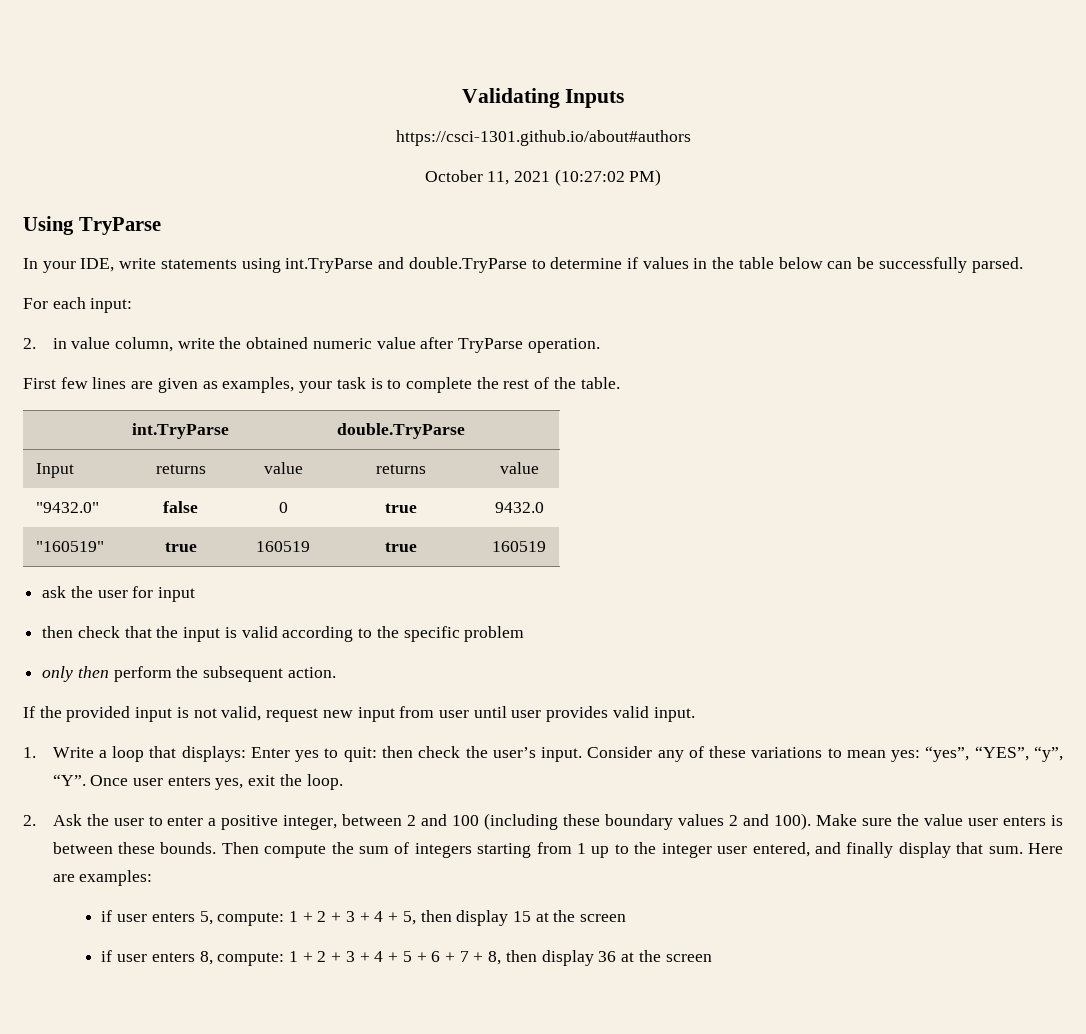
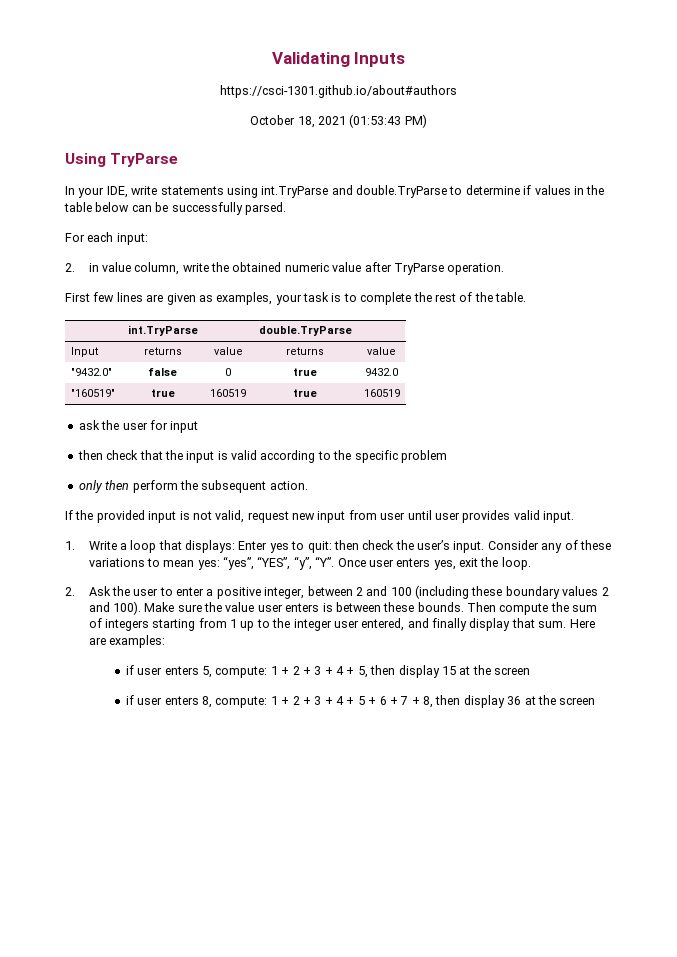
- October 11, 2021 (10:27:02 PM)
+ October 18, 2021 (01:53:43 PM)

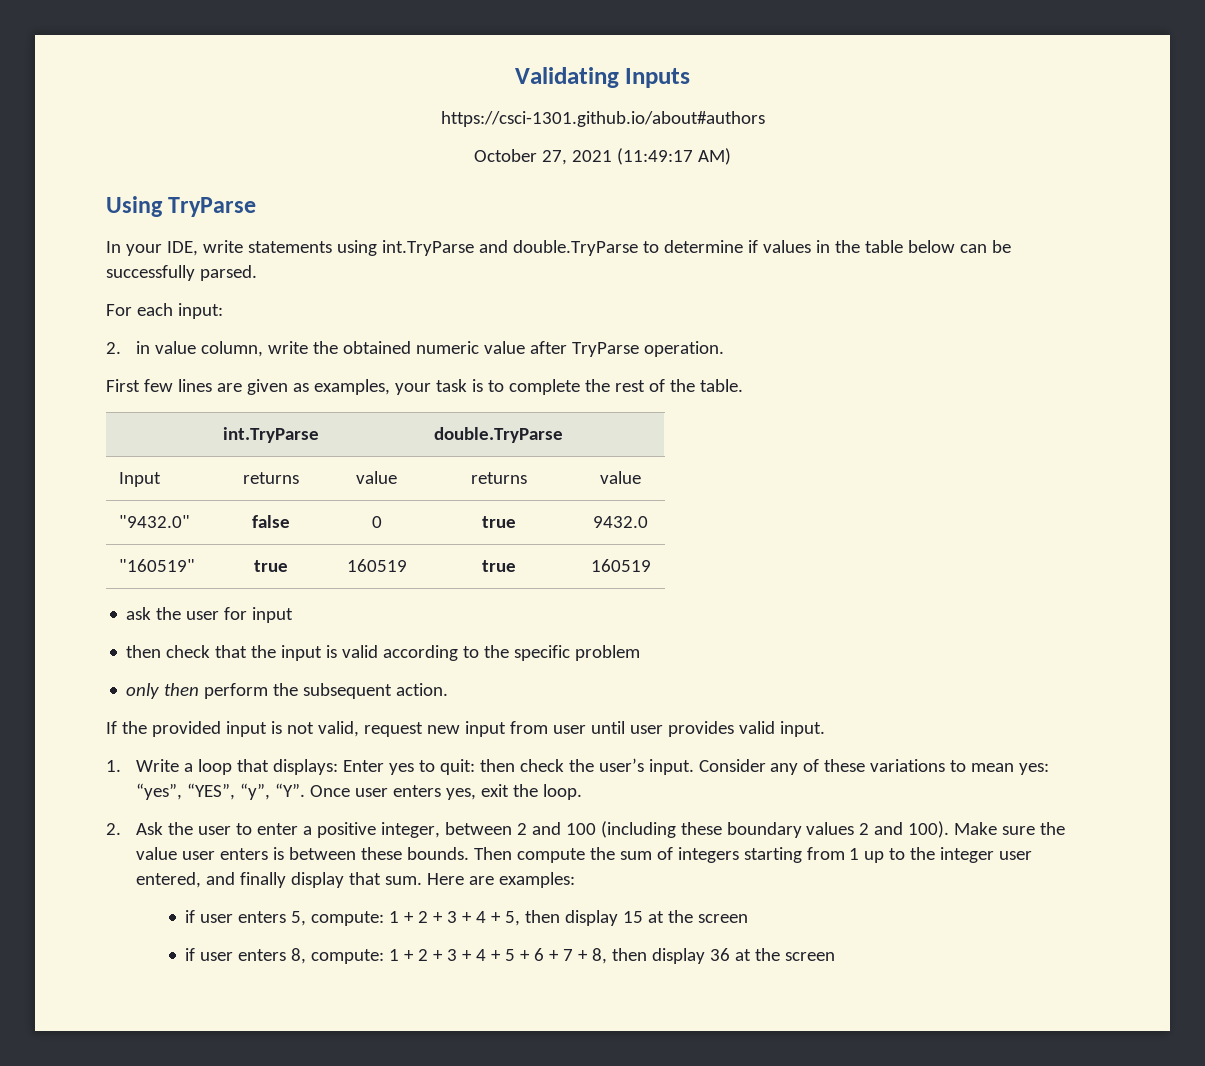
- October 18, 2021 (01:53:43 PM)
+ October 27, 2021 (11:49:17 AM)

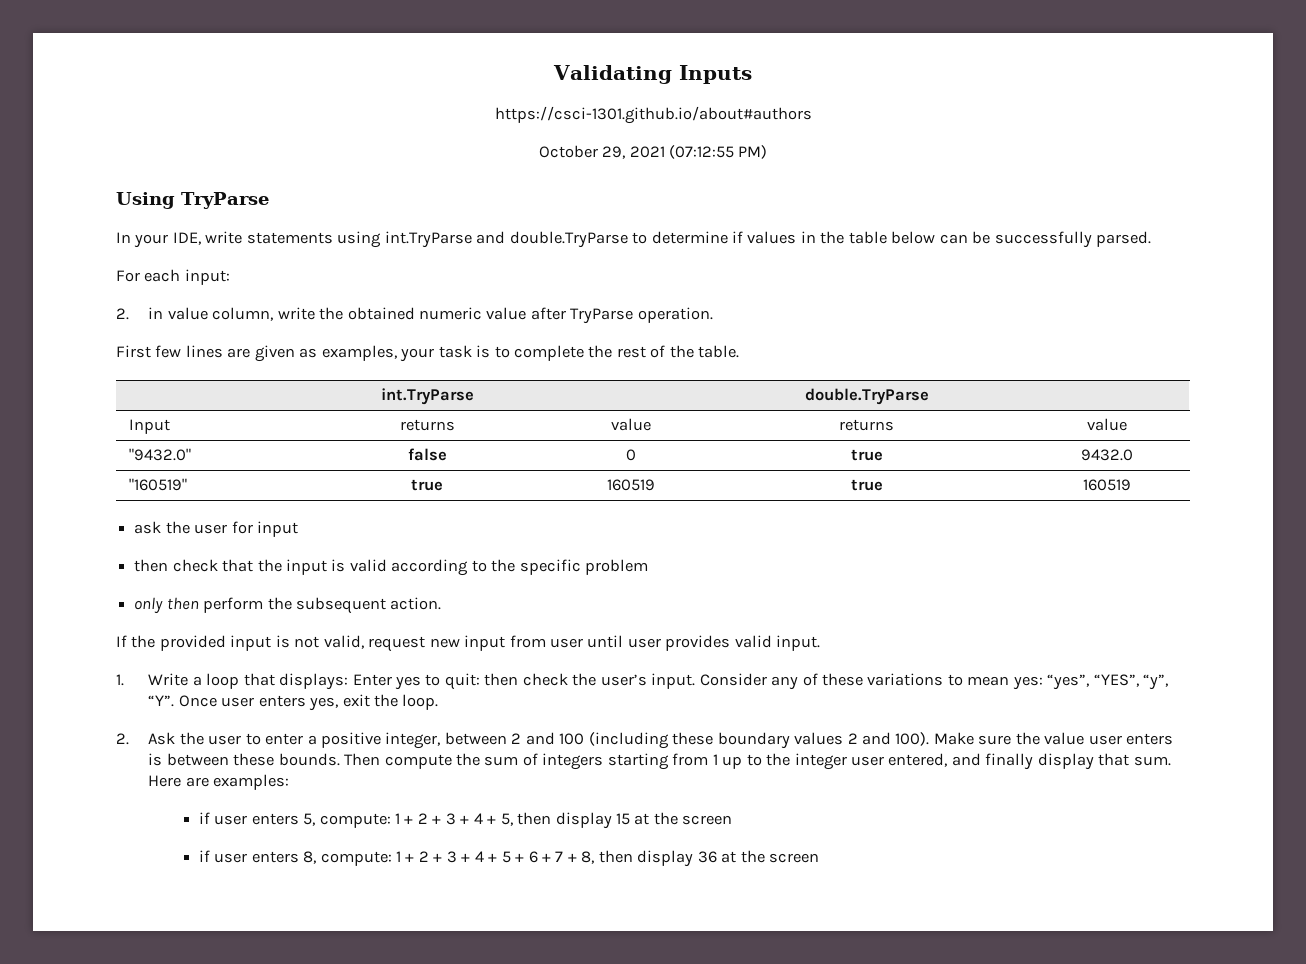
- October 27, 2021 (11:49:17 AM)
+ October 29, 2021 (07:12:55 PM)

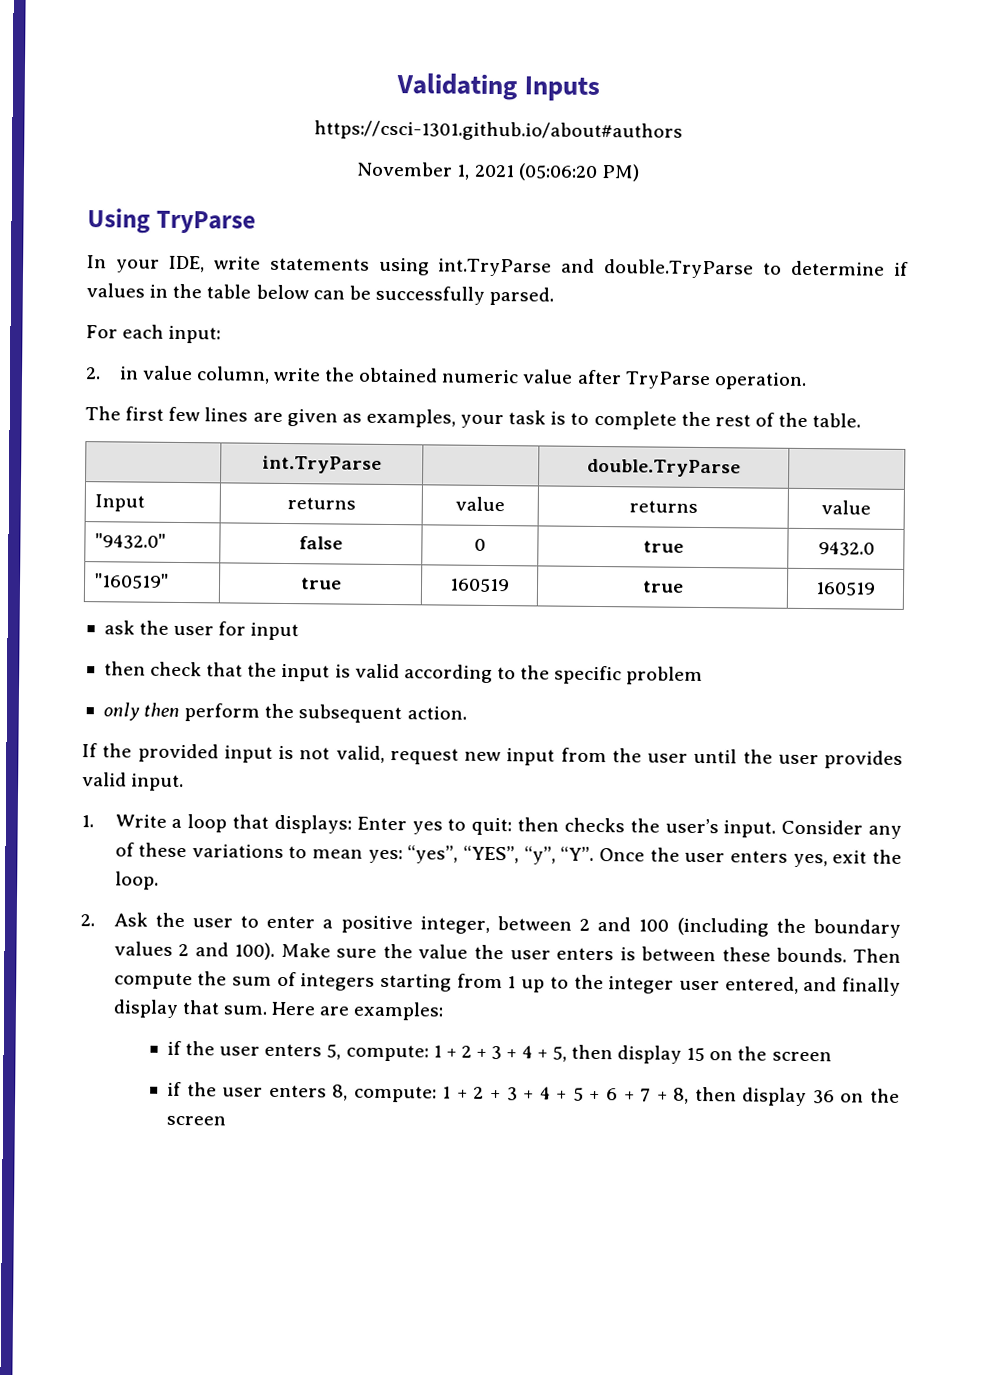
- October 29, 2021 (07:12:55 PM)
+ November 1, 2021 (05:06:20 PM)
- First few lines are given as examples, your task is to complete the rest of the table.
+ The first few lines are given as examples, your task is to complete the rest of the table.
- If the provided input is not valid, request new input from user until user provides valid input.
+ If the provided input is not valid, request new input from the user until the user provides valid input.
- 1. Write a loop that displays: Enter yes to quit: then check the user’s input.
+ 1. Write a loop that displays: Enter yes to quit: then checks the user’s input.
- Consider any of these variations to mean yes: “yes”, “YES”, “y”, “Y”. Once user enters yes, exit the loop.
+ Consider any of these variations to mean yes: “yes”, “YES”, “y”, “Y”. Once the user enters yes, exit the loop.
- 2. Ask the user to enter a positive integer, between 2 and 100 (including these boundary values 2 and 100).
+ 2. Ask the user to enter a positive integer, between 2 and 100 (including the boundary values 2 and 100).
- Make sure the value user enters is between these bounds.
+ Make sure the value the user enters is between these bounds.
- if user enters 5, compute: 1 + 2 + 3 + 4 + 5, then display 15 at the screen
+ if the user enters 5, compute: 1 + 2 + 3 + 4 + 5, then display 15 on the screen
- if user enters 8, compute: 1 + 2 + 3 + 4 + 5 + 6 + 7 + 8, then display 36 at the screen
+ if the user enters 8, compute: 1 + 2 + 3 + 4 + 5 + 6 + 7 + 8, then display 36 on the screen

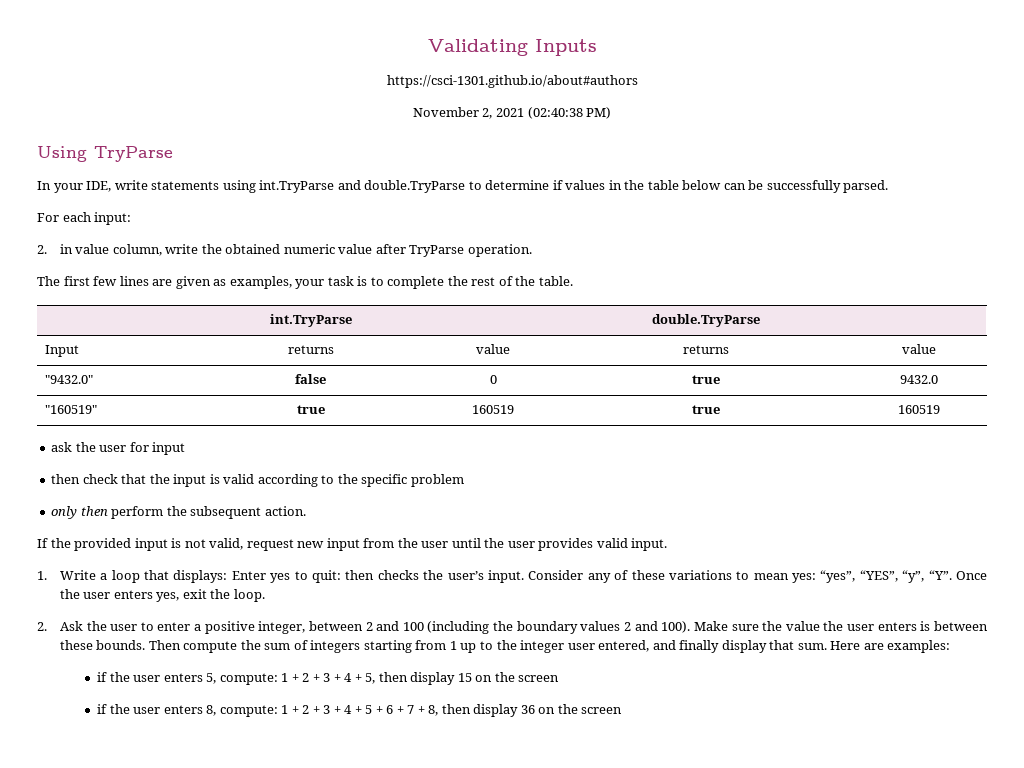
- November 1, 2021 (05:06:20 PM)
+ November 2, 2021 (02:40:38 PM)

